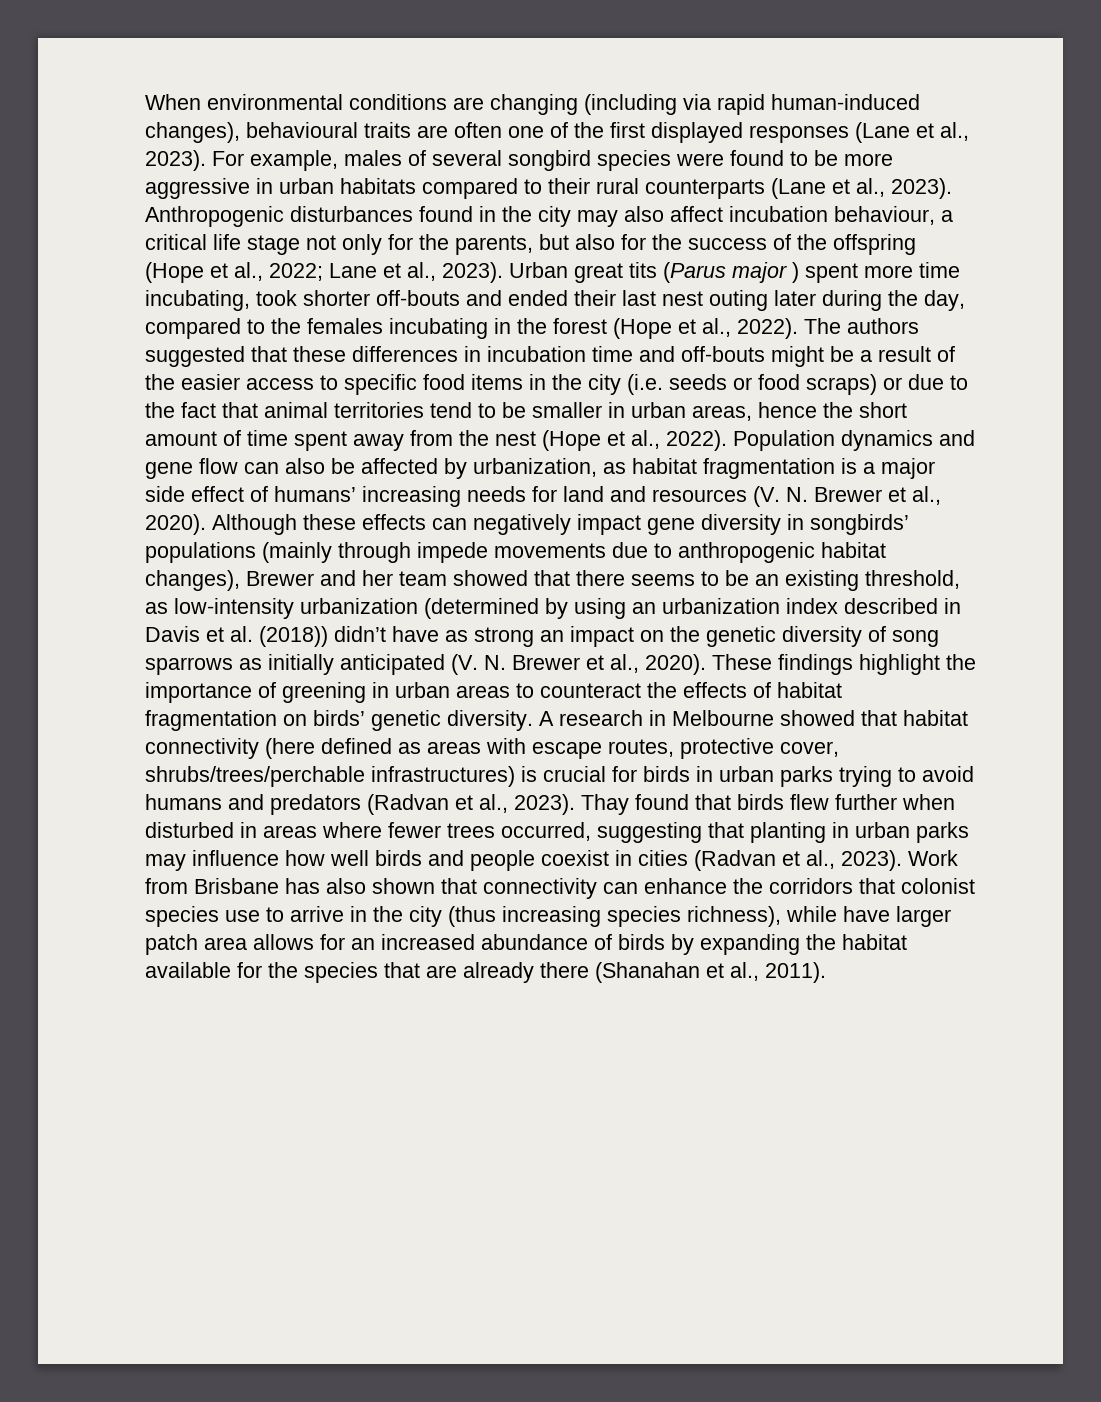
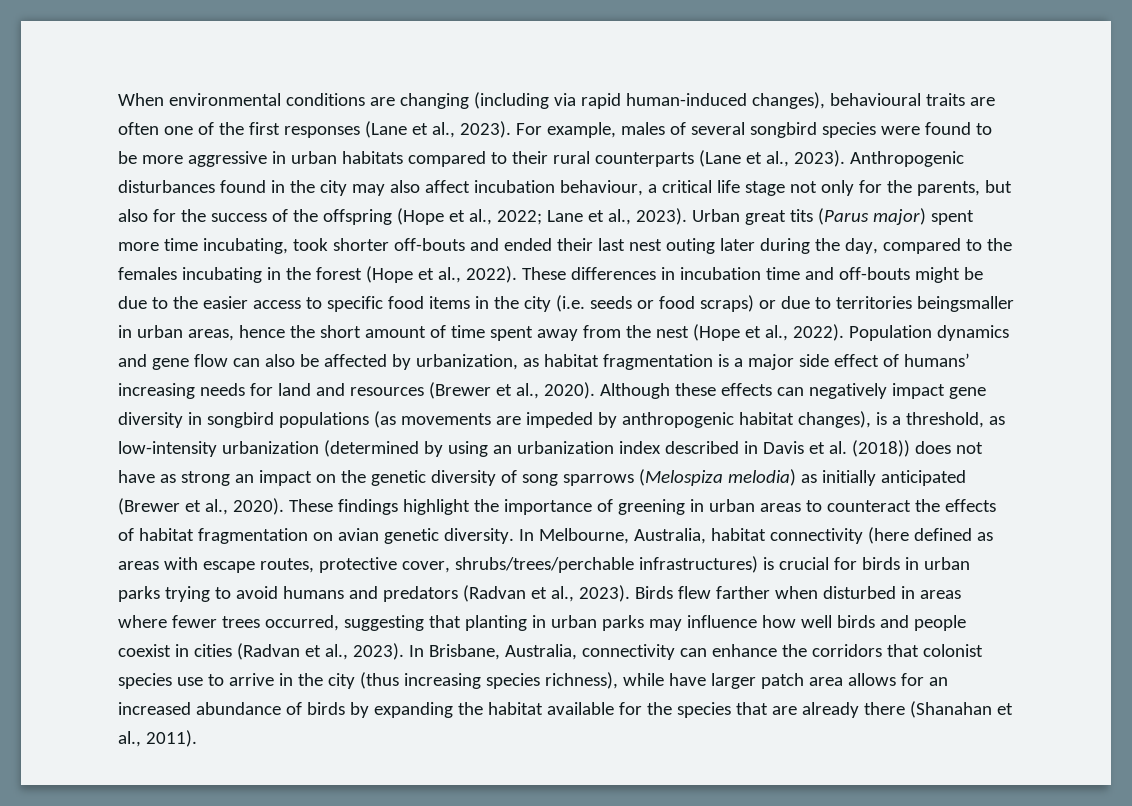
- When environmental conditions are changing (including via rapid human-induced changes), behavioural traits are often one of the first displayed responses (Lane et al., 2023).
+ When environmental conditions are changing (including via rapid human-induced changes), behavioural traits are often one of the first responses (Lane et al., 2023).
- Urban great tits (Parus major ) spent more time incubating, took shorter off-bouts and ended their last nest outing later during the day, compared to the females incubating in the forest (Hope et al., 2022).
+ Urban great tits (Parus major) spent more time incubating, took shorter off-bouts and ended their last nest outing later during the day, compared to the females incubating in the forest (Hope et al., 2022).
- The authors suggested that these differences in incubation time and off-bouts might be a result of the easier access to specific food items in the city (i.e. seeds or food scraps) or due to the fact that animal territories tend to be smaller in urban areas, hence the short amount of time spent away from the nest (Hope et al., 2022).
+ These differences in incubation time and off-bouts might be due to the easier access to specific food items in the city (i.e. seeds or food scraps) or due to territories beingsmaller in urban areas, hence the short amount of time spent away from the nest (Hope et al., 2022).
- Population dynamics and gene flow can also be affected by urbanization, as habitat fragmentation is a major side effect of humans’ increasing needs for land and resources (V. N. Brewer et al., 2020).
+ Population dynamics and gene flow can also be affected by urbanization, as habitat fragmentation is a major side effect of humans’ increasing needs for land and resources (Brewer et al., 2020).
- Although these effects can negatively impact gene diversity in songbirds’ populations (mainly through impede movements due to anthropogenic habitat changes), Brewer and her team showed that there seems to be an existing threshold, as low-intensity urbanization (determined by using an urbanization index described in Davis et al. (2018)) didn’t have as strong an impact on the genetic diversity of song sparrows as initially anticipated (V. N. Brewer et al., 2020).
+ Although these effects can negatively impact gene diversity in songbird populations (as movements are impeded by anthropogenic habitat changes), is a threshold, as low-intensity urbanization (determined by using an urbanization index described in Davis et al. (2018)) does not have as strong an impact on the genetic diversity of song sparrows (Melospiza melodia) as initially anticipated (Brewer et al., 2020).
- These findings highlight the importance of greening in urban areas to counteract the effects of habitat fragmentation on birds’ genetic diversity.
+ These findings highlight the importance of greening in urban areas to counteract the effects of habitat fragmentation on avian genetic diversity.
- A research in Melbourne showed that habitat connectivity (here defined as areas with escape routes, protective cover, shrubs/trees/perchable infrastructures) is crucial for birds in urban parks trying to avoid humans and predators (Radvan et al., 2023).
+ In Melbourne, Australia, habitat connectivity (here defined as areas with escape routes, protective cover, shrubs/trees/perchable infrastructures) is crucial for birds in urban parks trying to avoid humans and predators (Radvan et al., 2023).
- Thay found that birds flew further when disturbed in areas where fewer trees occurred, suggesting that planting in urban parks may influence how well birds and people coexist in cities (Radvan et al., 2023).
+ Birds flew farther when disturbed in areas where fewer trees occurred, suggesting that planting in urban parks may influence how well birds and people coexist in cities (Radvan et al., 2023).
- Work from Brisbane has also shown that connectivity can enhance the corridors that colonist species use to arrive in the city (thus increasing species richness), while have larger patch area allows for an increased abundance of birds by expanding the habitat available for the species that are already there (Shanahan et al., 2011).
+ In Brisbane, Australia, connectivity can enhance the corridors that colonist species use to arrive in the city (thus increasing species richness), while have larger patch area allows for an increased abundance of birds by expanding the habitat available for the species that are already there (Shanahan et al., 2011).

